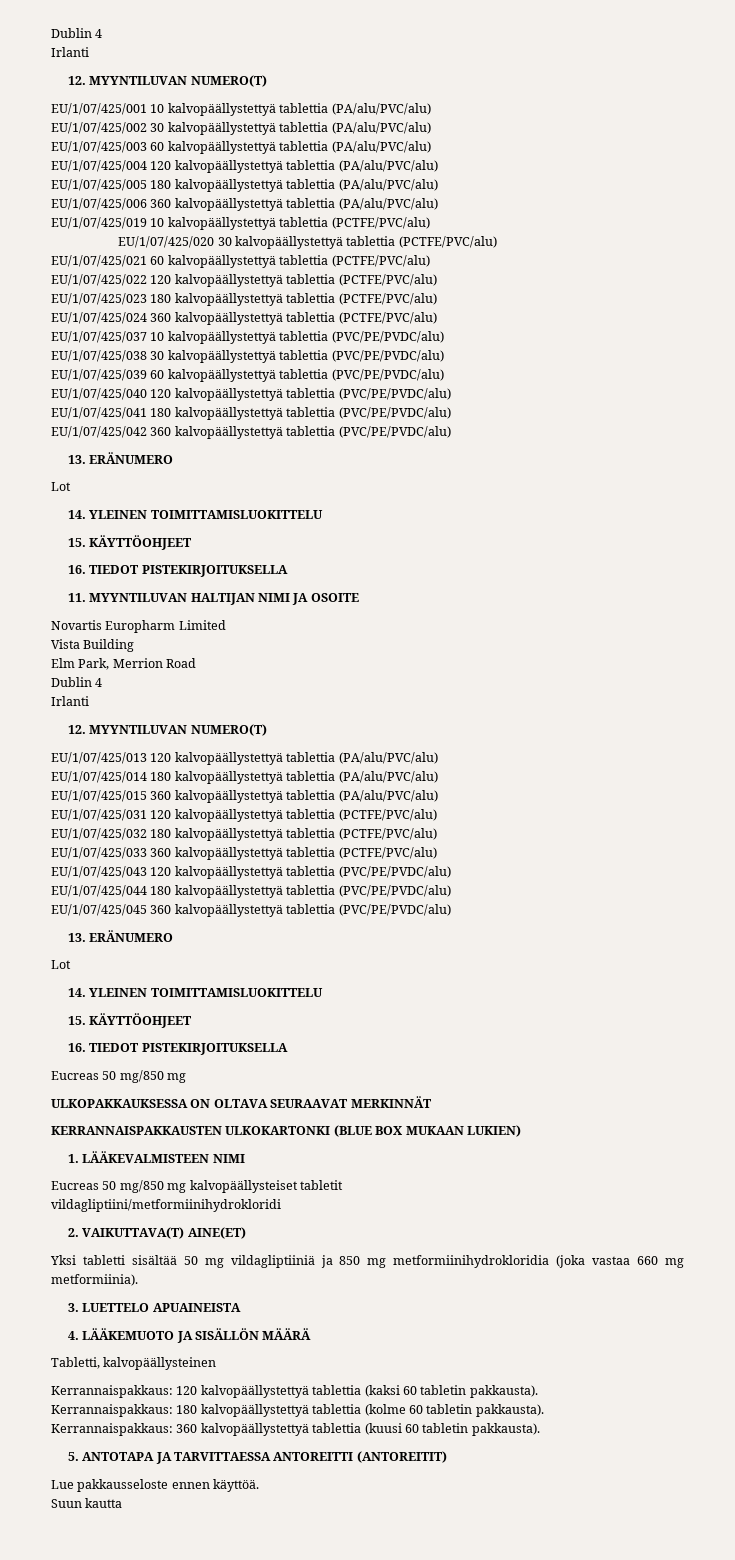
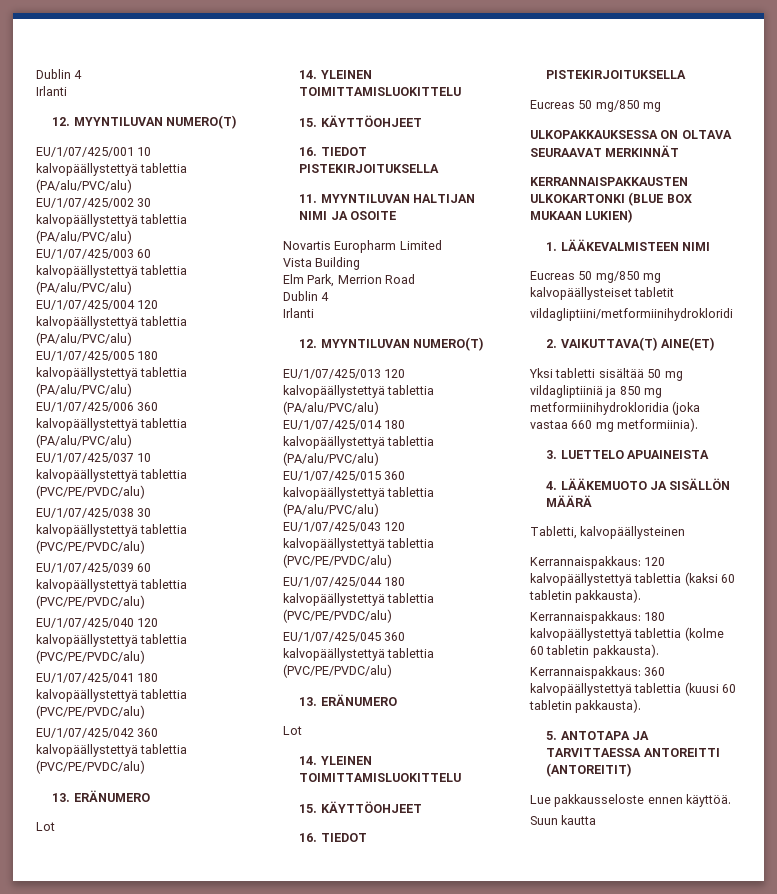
- EU/1/07/425/019 10 kalvopäällystettyä tablettia (PCTFE/PVC/alu)
- EU/1/07/425/020 30 kalvopäällystettyä tablettia (PCTFE/PVC/alu)
- EU/1/07/425/021 60 kalvopäällystettyä tablettia (PCTFE/PVC/alu)
- EU/1/07/425/022 120 kalvopäällystettyä tablettia (PCTFE/PVC/alu)
- EU/1/07/425/023 180 kalvopäällystettyä tablettia (PCTFE/PVC/alu)
- EU/1/07/425/024 360 kalvopäällystettyä tablettia (PCTFE/PVC/alu)
- EU/1/07/425/031 120 kalvopäällystettyä tablettia (PCTFE/PVC/alu)
- EU/1/07/425/032 180 kalvopäällystettyä tablettia (PCTFE/PVC/alu)
- EU/1/07/425/033 360 kalvopäällystettyä tablettia (PCTFE/PVC/alu)

